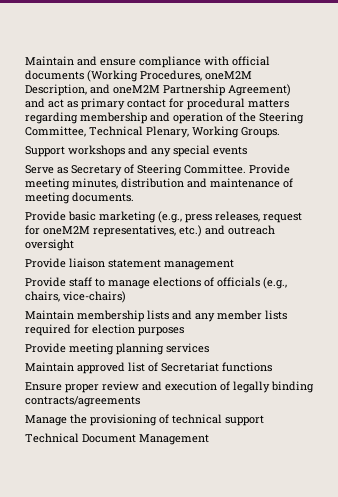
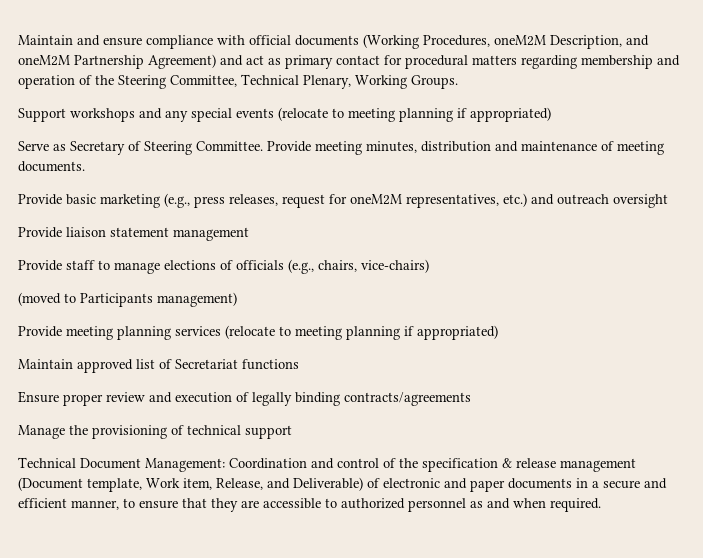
- Support workshops and any special events
+ Support workshops and any special events (relocate to meeting planning if appropriated)
- Maintain membership lists and any member lists required for election purposes
- Provide meeting planning services
+ (moved to Participants management)
+ Provide meeting planning services (relocate to meeting planning if appropriated)
- Technical Document Management
+ Technical Document Management: Coordination and control of the specification & release management (Document template, Work item, Release, and Deliverable) of electronic and paper documents in a secure and efficient manner, to ensure that they are accessible to authorized personnel as and when required.

